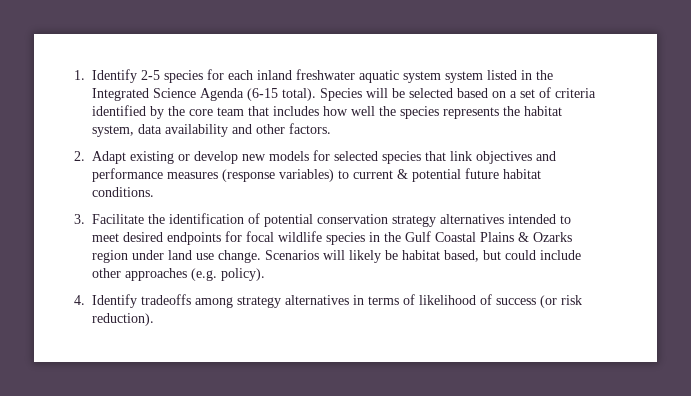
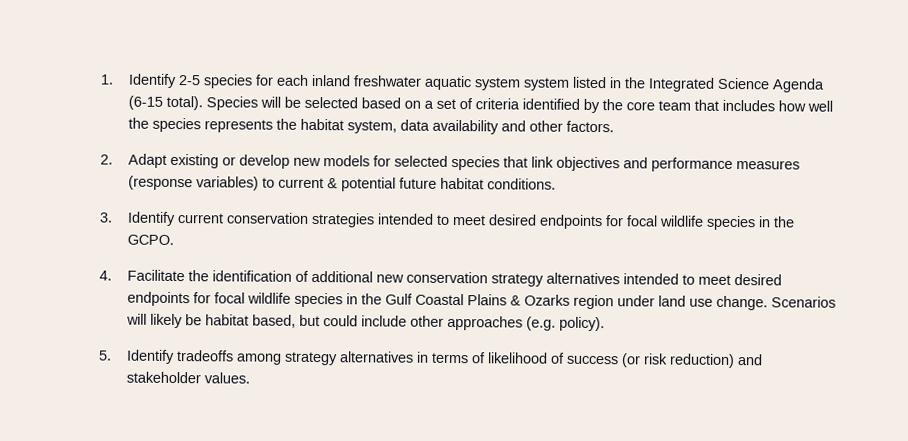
- 3. Facilitate the identification of potential conservation strategy alternatives intended to meet desired endpoints for focal wildlife species in the Gulf Coastal Plains & Ozarks region under land use change.
+ 3. Identify current conservation strategies intended to meet desired endpoints for focal wildlife species in the GCPO.
+ 4. Facilitate the identification of additional new conservation strategy alternatives intended to meet desired endpoints for focal wildlife species in the Gulf Coastal Plains & Ozarks region under land use change.
- 4. Identify tradeoffs among strategy alternatives in terms of likelihood of success (or risk reduction).
+ 5. Identify tradeoffs among strategy alternatives in terms of likelihood of success (or risk reduction) and stakeholder values.

